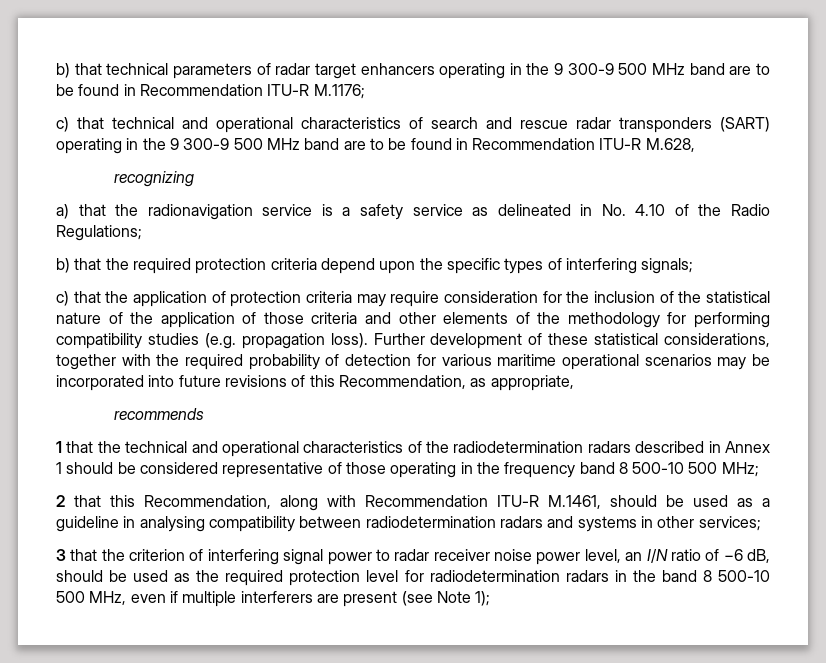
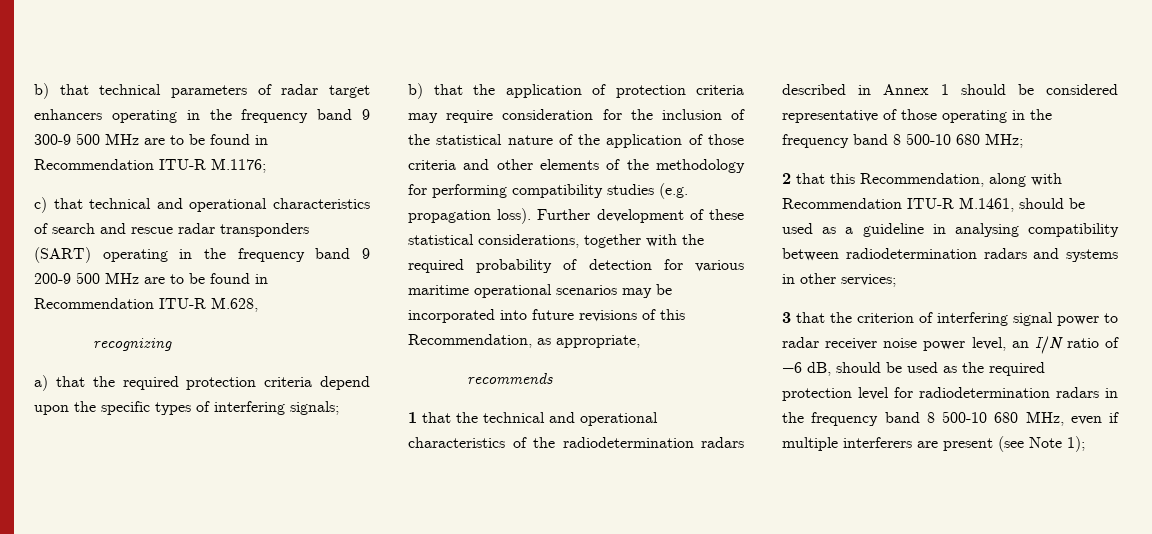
- b) that technical parameters of radar target enhancers operating in the 9 300-9 500 MHz band are to be found in Recommendation ITU-R M.1176;
+ b) that technical parameters of radar target enhancers operating in the frequency band 9 300-9 500 MHz are to be found in Recommendation ITU-R M.1176;
- c) that technical and operational characteristics of search and rescue radar transponders (SART) operating in the 9 300-9 500 MHz band are to be found in Recommendation ITU-R M.628,
+ c) that technical and operational characteristics of search and rescue radar transponders (SART) operating in the frequency band 9 200-9 500 MHz are to be found in Recommendation ITU-R M.628,
- a) that the radionavigation service is a safety service as delineated in No. 4.10 of the Radio Regulations;
- b) that the required protection criteria depend upon the specific types of interfering signals;
+ a) that the required protection criteria depend upon the specific types of interfering signals;
- c) that the application of protection criteria may require consideration for the inclusion of the statistical nature of the application of those criteria and other elements of the methodology for performing compatibility studies (e.g. propagation loss).
+ b) that the application of protection criteria may require consideration for the inclusion of the statistical nature of the application of those criteria and other elements of the methodology for performing compatibility studies (e.g. propagation loss).
- 1 that the technical and operational characteristics of the radiodetermination radars described in Annex 1 should be considered representative of those operating in the frequency band 8 500-10 500 MHz;
+ 1 that the technical and operational characteristics of the radiodetermination radars described in Annex 1 should be considered representative of those operating in the frequency band 8 500-10 680 MHz;
- 3 that the criterion of interfering signal power to radar receiver noise power level, an I/N ratio of −6 dB, should be used as the required protection level for radiodetermination radars in the band 8 500-10 500 MHz, even if multiple interferers are present (see Note 1);
+ 3 that the criterion of interfering signal power to radar receiver noise power level, an I/N ratio of −6 dB, should be used as the required protection level for radiodetermination radars in the frequency band 8 500-10 680 MHz, even if multiple interferers are present (see Note 1);

